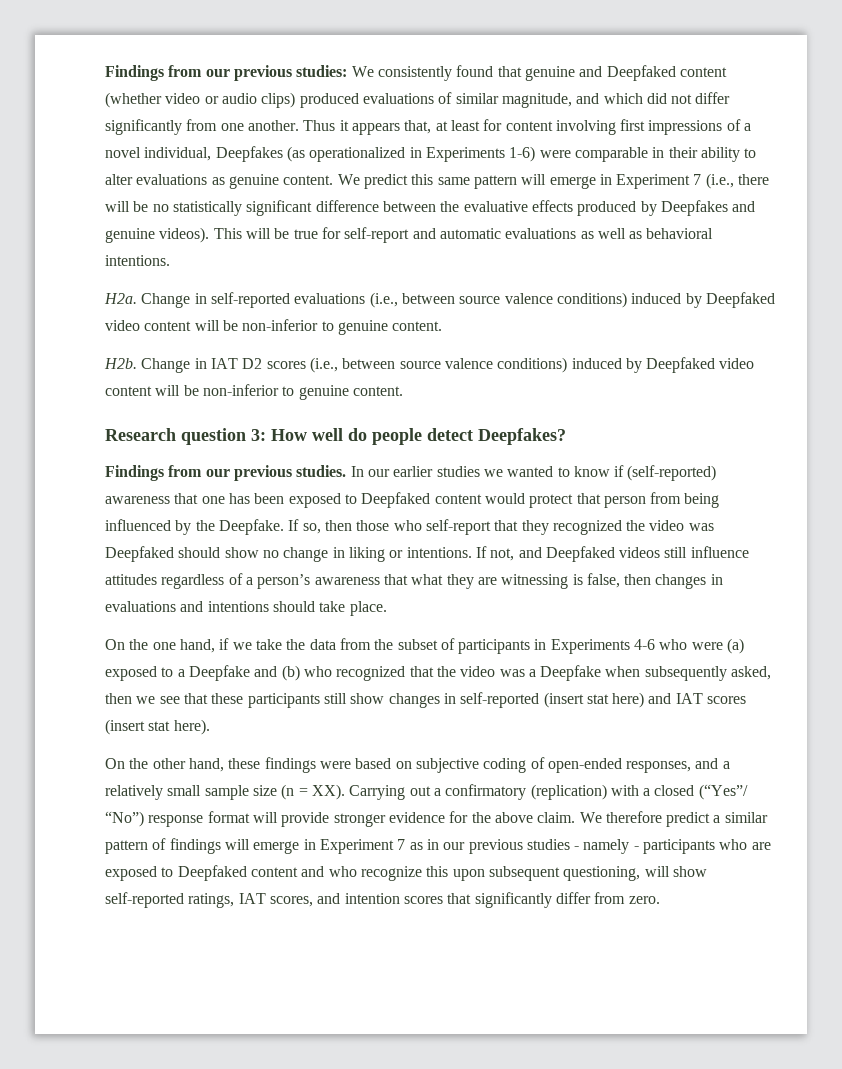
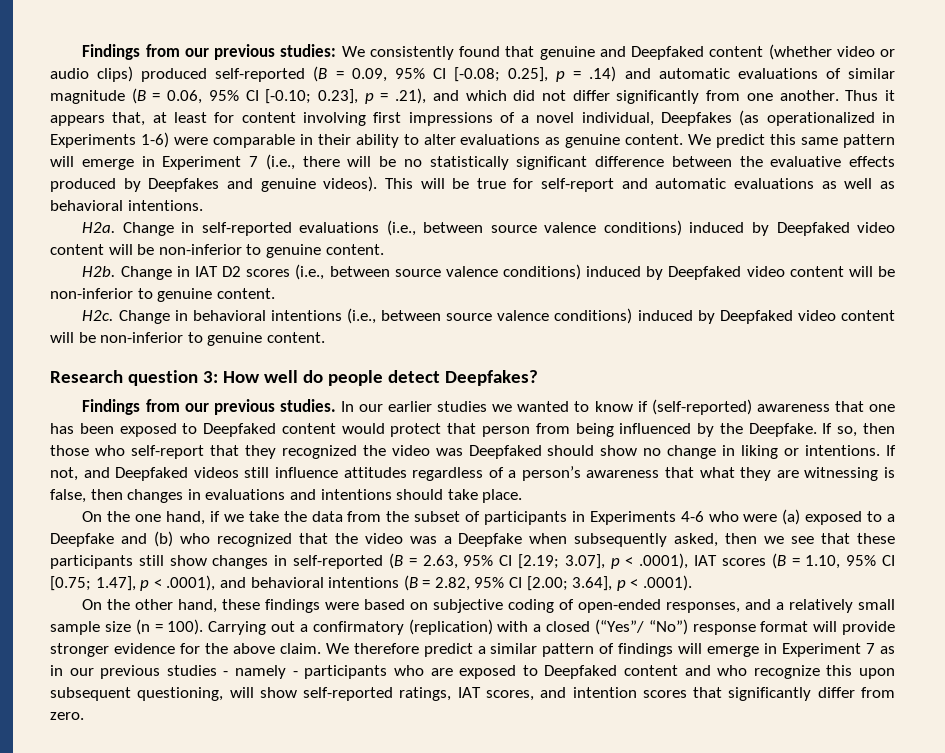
- Findings from our previous studies: We consistently found that genuine and Deepfaked content (whether video or audio clips) produced evaluations of similar magnitude, and which did not differ significantly from one another.
+ Findings from our previous studies: We consistently found that genuine and Deepfaked content (whether video or audio clips) produced self-reported (B = 0.09, 95% CI [-0.08; 0.25], p = .14) and automatic evaluations of similar magnitude (B = 0.06, 95% CI [-0.10; 0.23], p = .21), and which did not differ significantly from one another.
+ H2c. Change in behavioral intentions (i.e., between source valence conditions) induced by Deepfaked video content will be non-inferior to genuine content.
- On the one hand, if we take the data from the subset of participants in Experiments 4-6 who were (a) exposed to a Deepfake and (b) who recognized that the video was a Deepfake when subsequently asked, then we see that these participants still show changes in self-reported (insert stat here) and IAT scores (insert stat here).
+ On the one hand, if we take the data from the subset of participants in Experiments 4-6 who were (a) exposed to a Deepfake and (b) who recognized that the video was a Deepfake when subsequently asked, then we see that these participants still show changes in self-reported (B = 2.63, 95% CI [2.19; 3.07], p < .0001), IAT scores (B = 1.10, 95% CI [0.75; 1.47], p < .0001), and behavioral intentions (B = 2.82, 95% CI [2.00; 3.64], p < .0001).
- On the other hand, these findings were based on subjective coding of open-ended responses, and a relatively small sample size (n = XX). Carrying out a confirmatory (replication) with a closed (“Yes”/ “No”) response format will provide stronger evidence for the above claim.
+ On the other hand, these findings were based on subjective coding of open-ended responses, and a relatively small sample size (n = 100). Carrying out a confirmatory (replication) with a closed (“Yes”/ “No”) response format will provide stronger evidence for the above claim.

